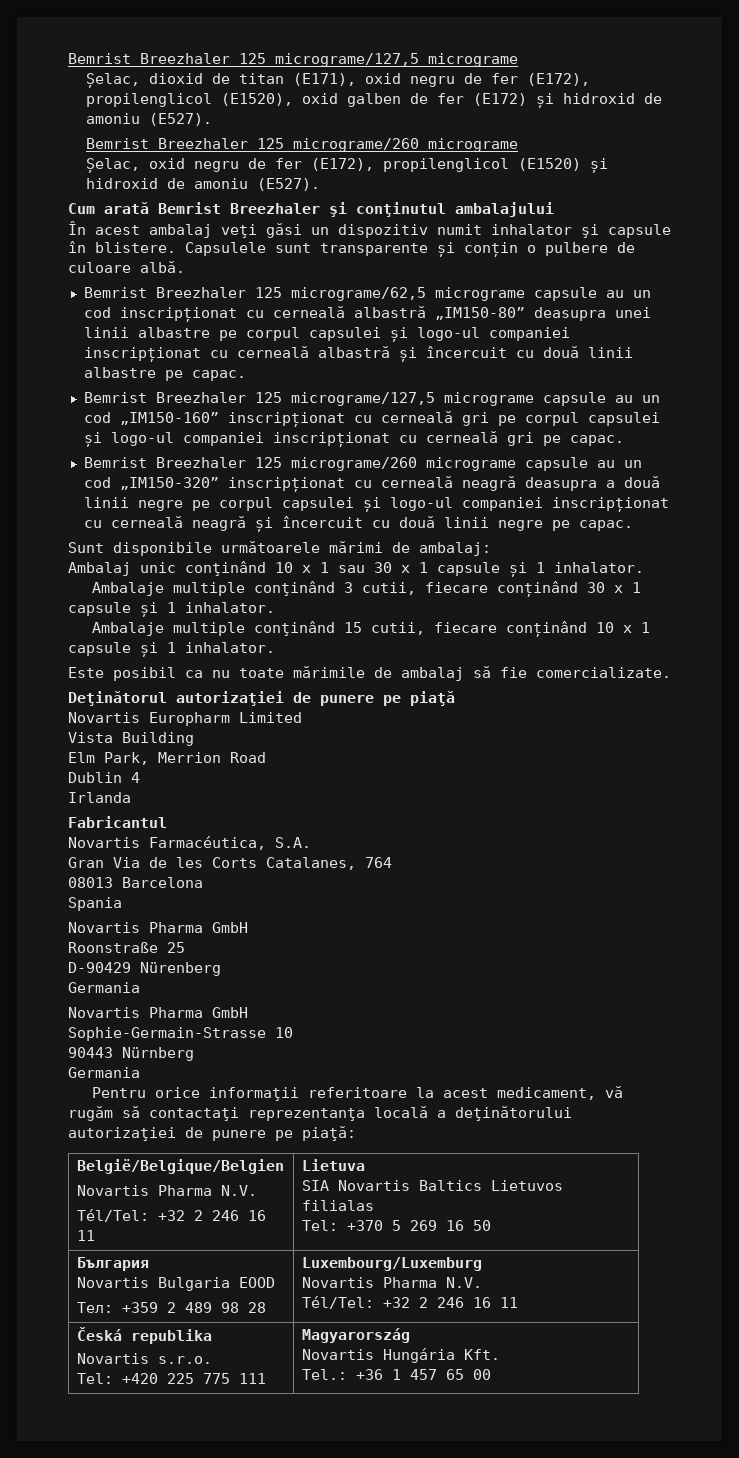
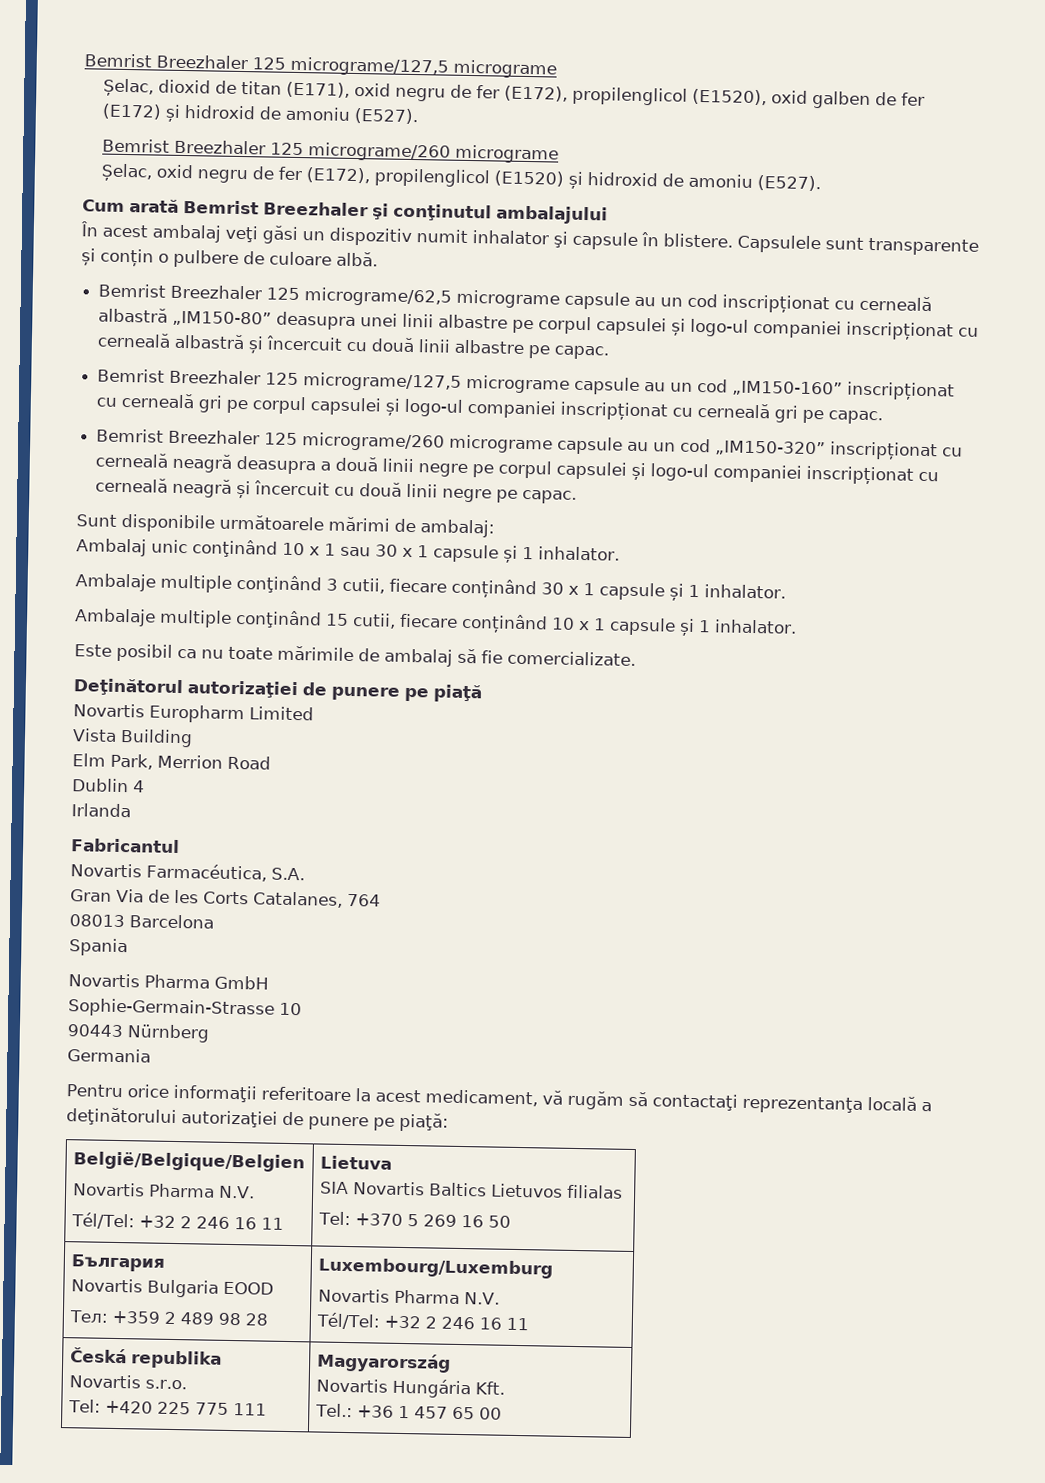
- Roonstraße 25
- D-90429 Nürenberg
- Germania
- Novartis Pharma GmbH

